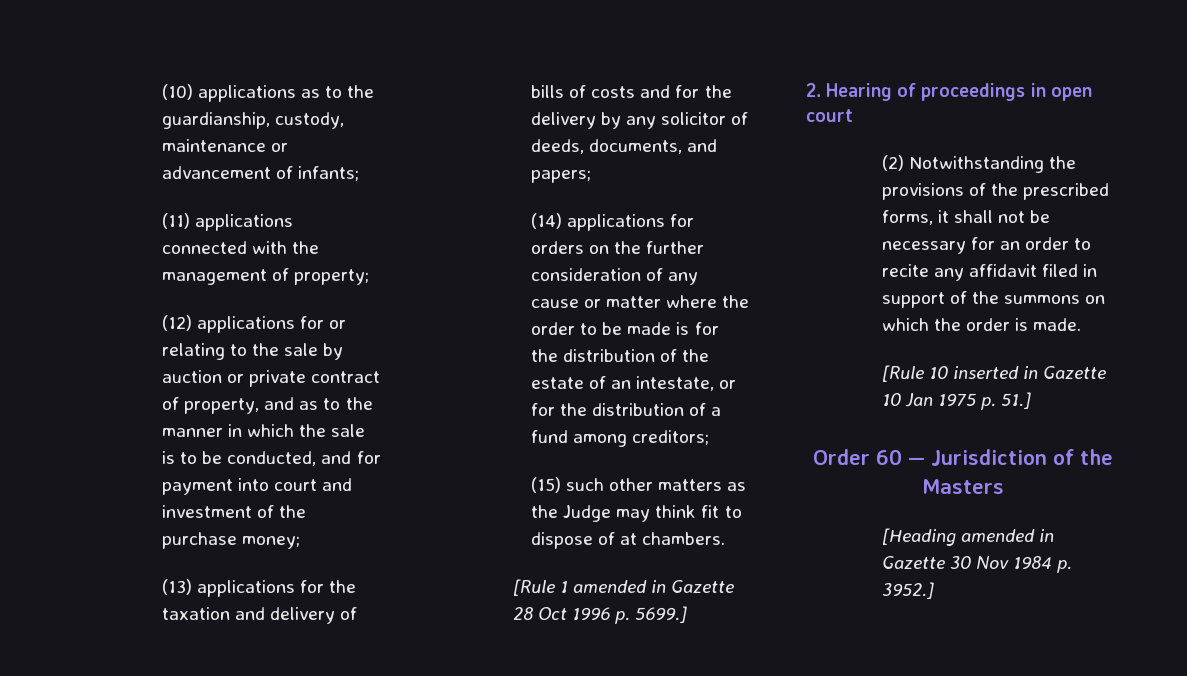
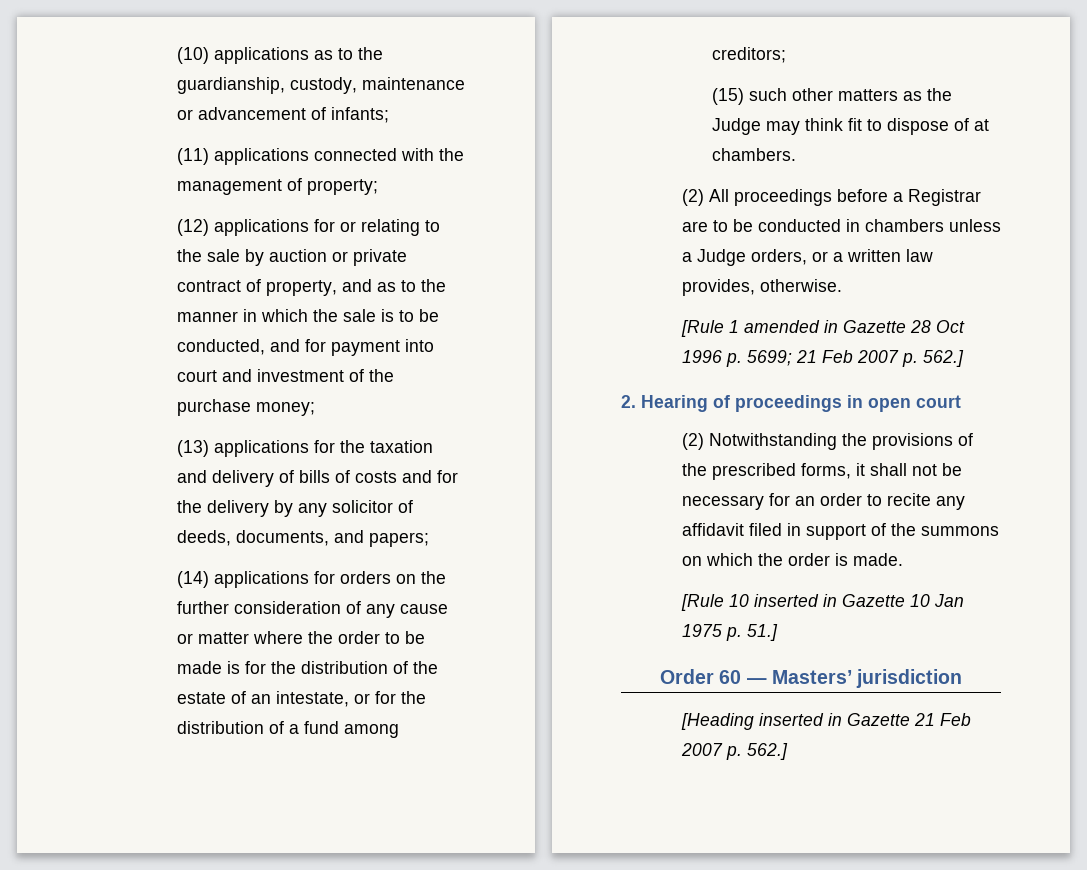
+ (2) All proceedings before a Registrar are to be conducted in chambers unless a Judge orders, or a written law provides, otherwise.
- [Rule 1 amended in Gazette 28 Oct 1996 p. 5699.]
+ [Rule 1 amended in Gazette 28 Oct 1996 p. 5699; 21 Feb 2007 p. 562.]
- Order 60 — Jurisdiction of the Masters
+ Order 60 — Masters’ jurisdiction
- [Heading amended in Gazette 30 Nov 1984 p. 3952.]
+ [Heading inserted in Gazette 21 Feb 2007 p. 562.]

